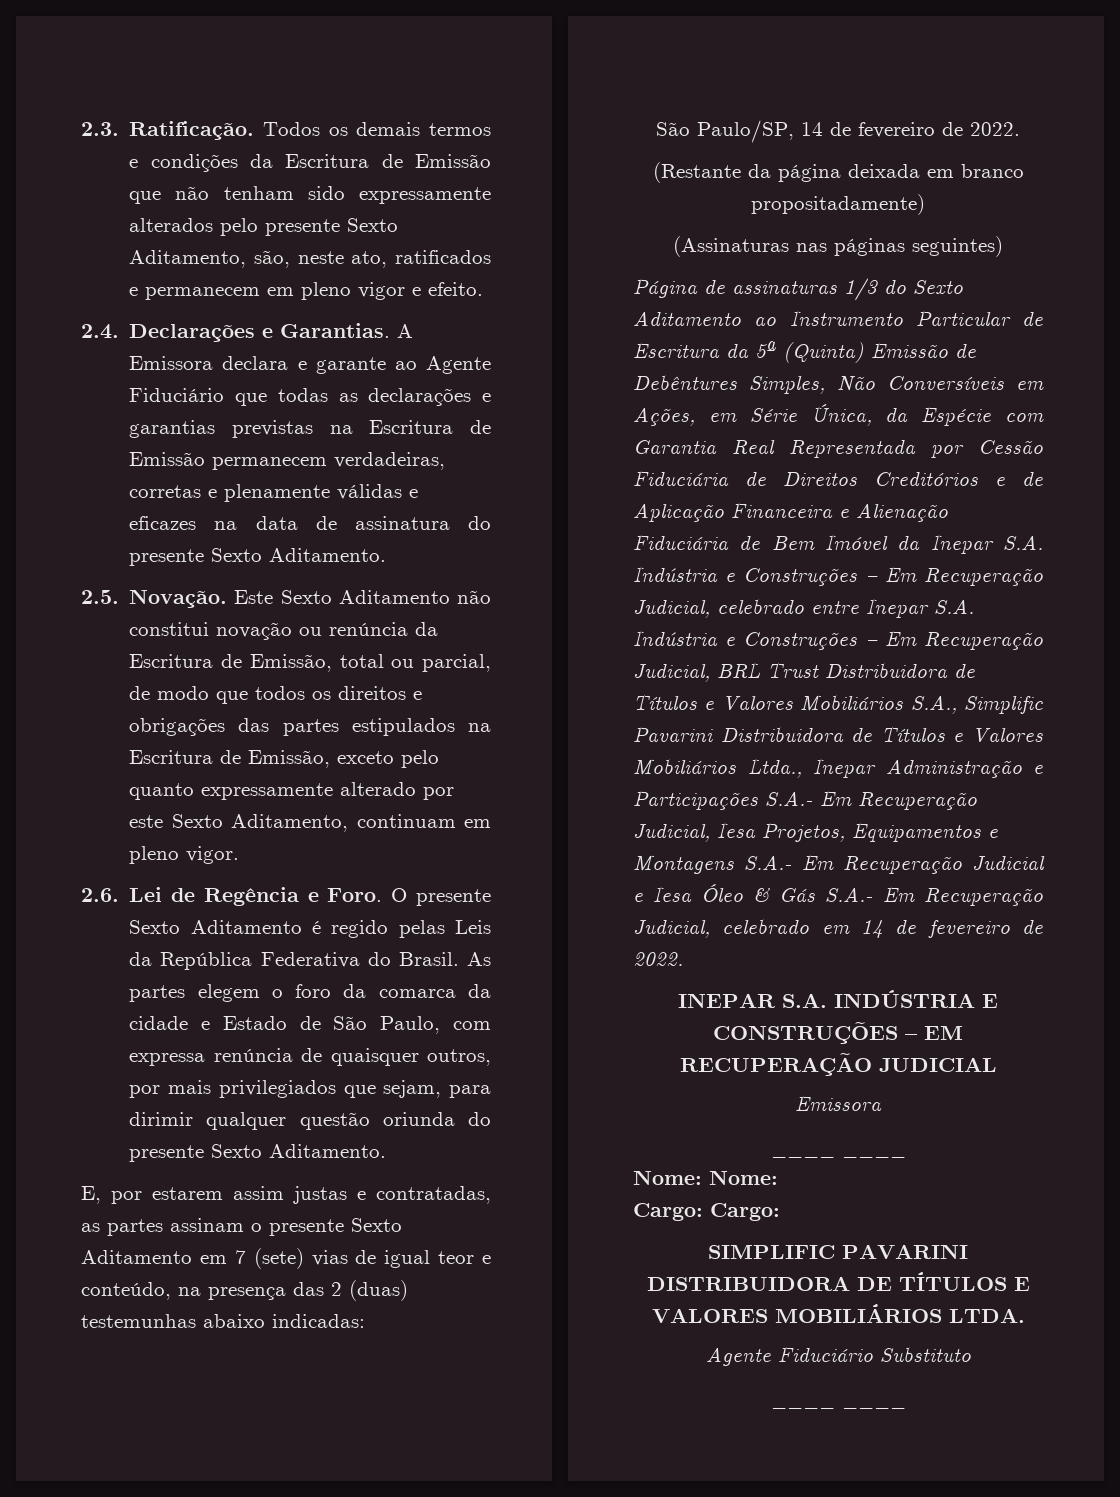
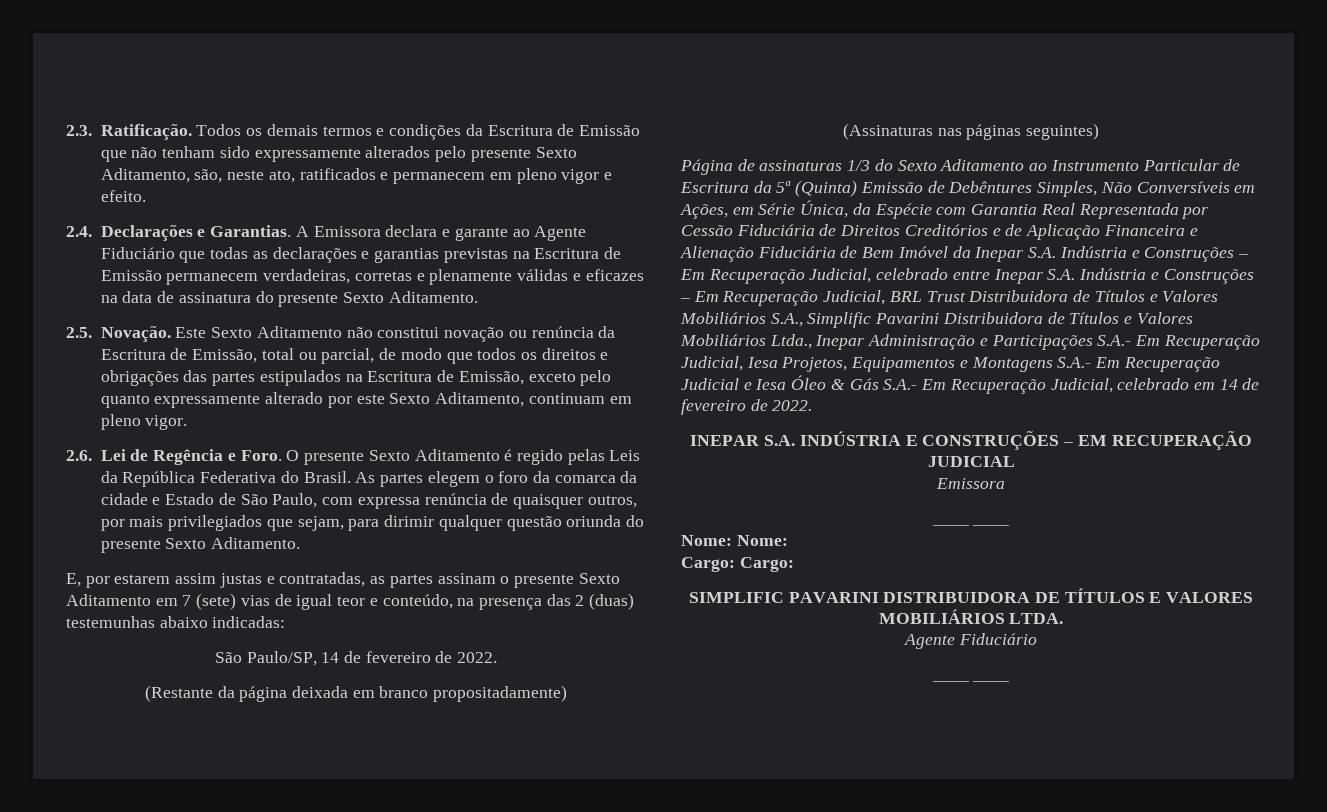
  SIMPLIFIC PAVARINI DISTRIBUIDORA DE TÍTULOS E VALORES MOBILIÁRIOS LTDA.
- Agente Fiduciário Substituto
+ Agente Fiduciário

